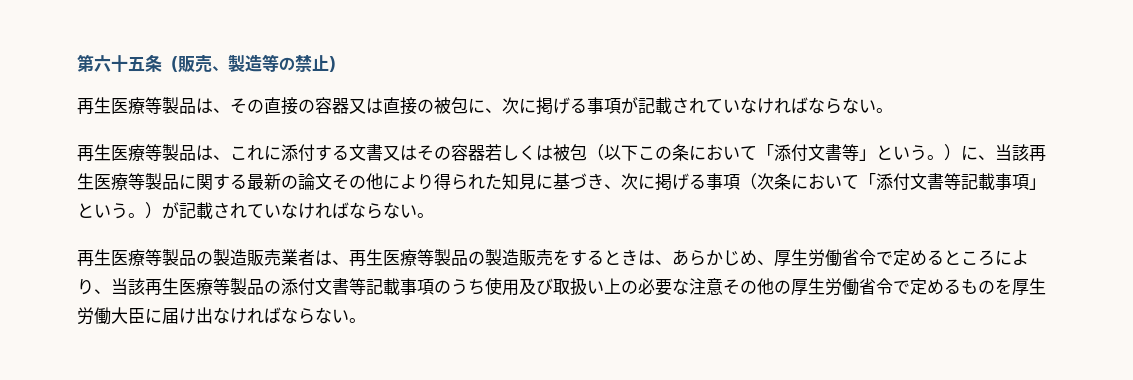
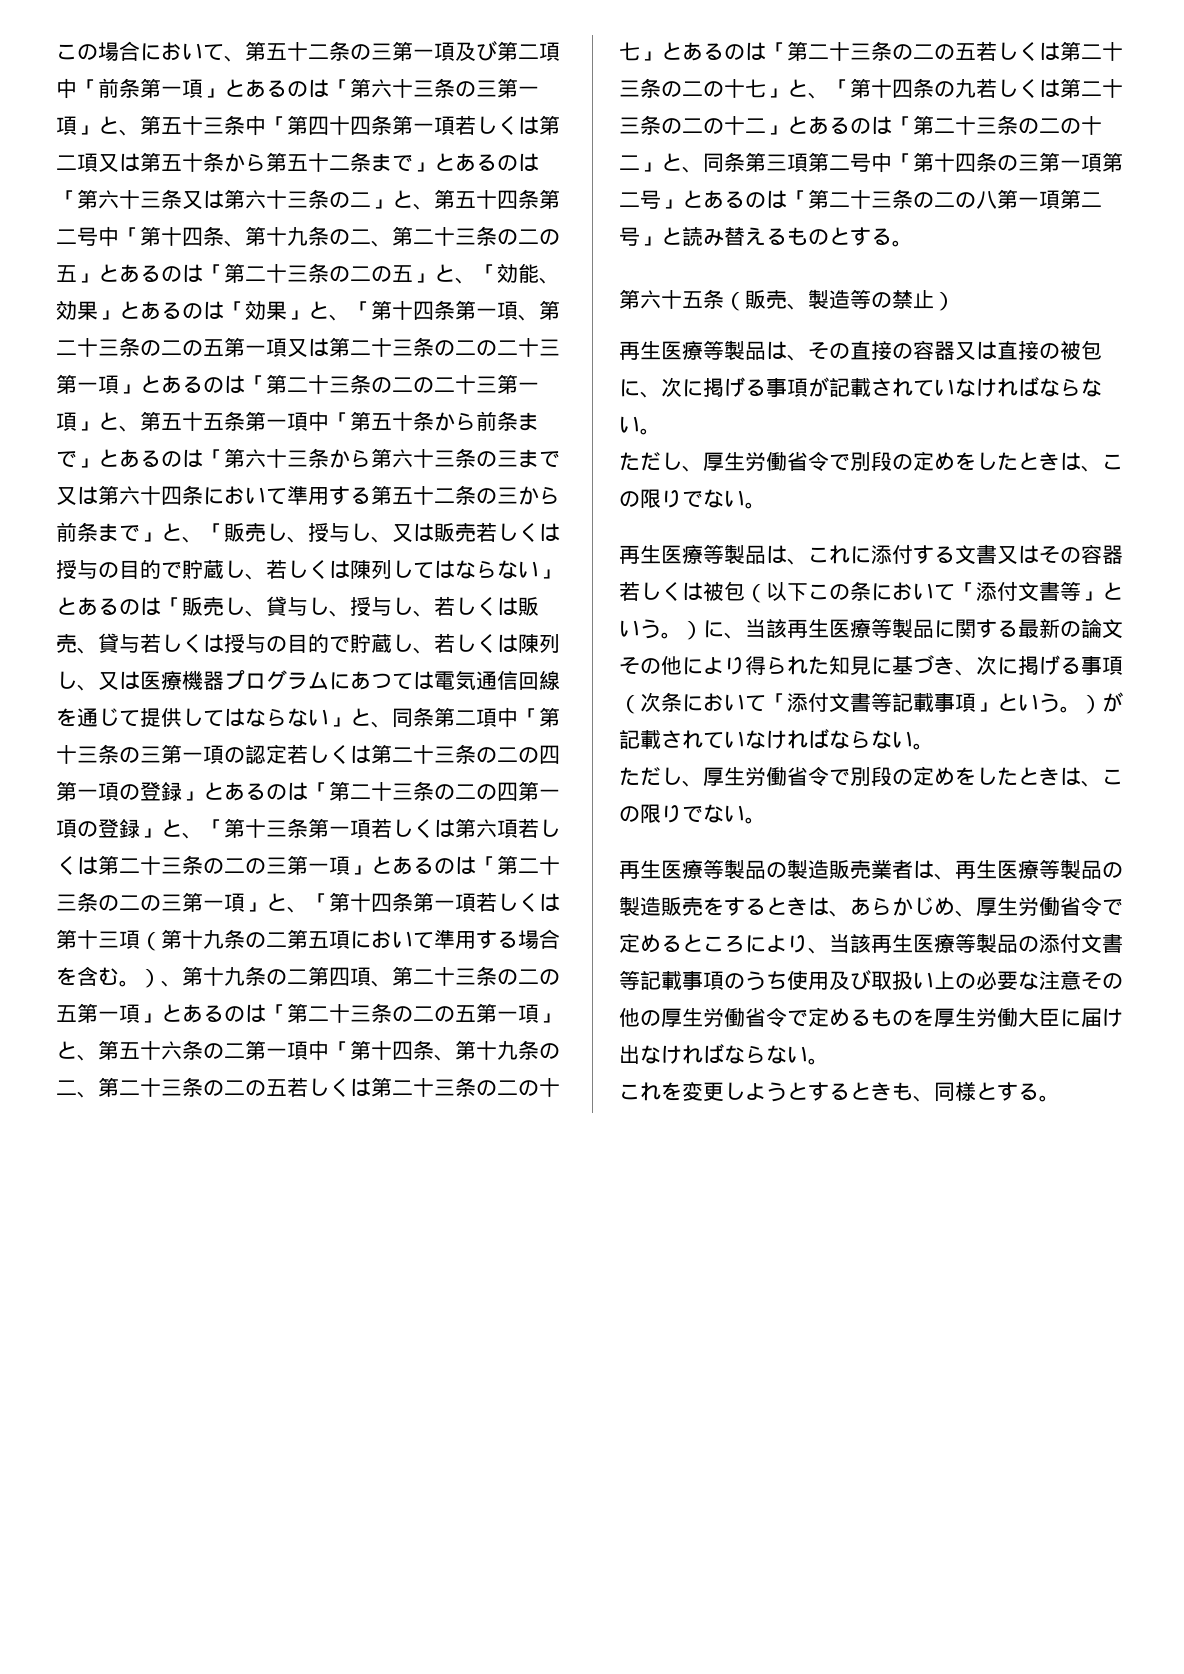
+ この場合において、第五十二条の三第一項及び第二項中「前条第一項」とあるのは「第六十三条の三第一項」と、第五十三条中「第四十四条第一項若しくは第二項又は第五十条から第五十二条まで」とあるのは「第六十三条又は第六十三条の二」と、第五十四条第二号中「第十四条、第十九条の二、第二十三条の二の五」とあるのは「第二十三条の二の五」と、「効能、効果」とあるのは「効果」と、「第十四条第一項、第二十三条の二の五第一項又は第二十三条の二の二十三第一項」とあるのは「第二十三条の二の二十三第一項」と、第五十五条第一項中「第五十条から前条まで」とあるのは「第六十三条から第六十三条の三まで又は第六十四条において準用する第五十二条の三から前条まで」と、「販売し、授与し、又は販売若しくは授与の目的で貯蔵し、若しくは陳列してはならない」とあるのは「販売し、貸与し、授与し、若しくは販売、貸与若しくは授与の目的で貯蔵し、若しくは陳列し、又は医療機器プログラムにあつては電気通信回線を通じて提供してはならない」と、同条第二項中「第十三条の三第一項の認定若しくは第二十三条の二の四第一項の登録」とあるのは「第二十三条の二の四第一項の登録」と、「第十三条第一項若しくは第六項若しくは第二十三条の二の三第一項」とあるのは「第二十三条の二の三第一項」と、「第十四条第一項若しくは第十三項（第十九条の二第五項において準用する場合を含む。）、第十九条の二第四項、第二十三条の二の五第一項」とあるのは「第二十三条の二の五第一項」と、第五十六条の二第一項中「第十四条、第十九条の二、第二十三条の二の五若しくは第二十三条の二の十七」とあるのは「第二十三条の二の五若しくは第二十三条の二の十七」と、「第十四条の九若しくは第二十三条の二の十二」とあるのは「第二十三条の二の十二」と、同条第三項第二号中「第十四条の三第一項第二号」とあるのは「第二十三条の二の八第一項第二号」と読み替えるものとする。
  再生医療等製品は、その直接の容器又は直接の被包に、次に掲げる事項が記載されていなければならない。
+ ただし、厚生労働省令で別段の定めをしたときは、この限りでない。
  再生医療等製品は、これに添付する文書又はその容器若しくは被包（以下この条において「添付文書等」という。）に、当該再生医療等製品に関する最新の論文その他により得られた知見に基づき、次に掲げる事項（次条において「添付文書等記載事項」という。）が記載されていなければならない。
+ ただし、厚生労働省令で別段の定めをしたときは、この限りでない。
+ これを変更しようとするときも、同様とする。

